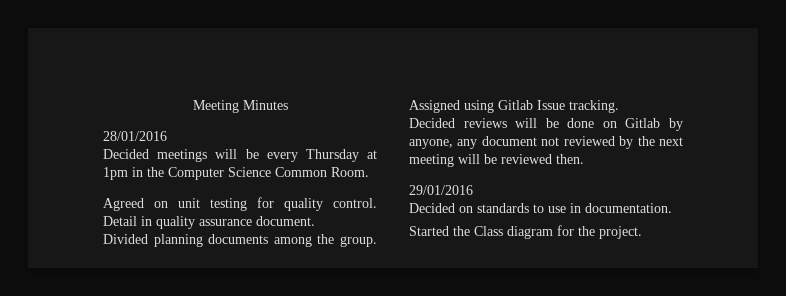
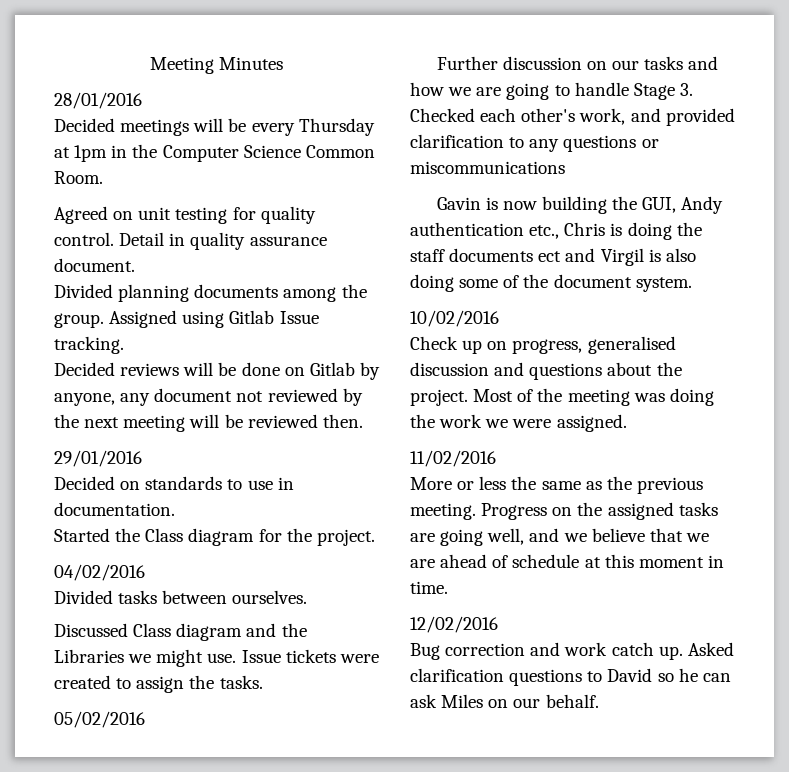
+ 04/02/2016
+ Divided tasks between ourselves.
+ Discussed Class diagram and the Libraries we might use. Issue tickets were created to assign the tasks.
+ 05/02/2016
+ Further discussion on our tasks and how we are going to handle Stage 3. Checked each other's work, and provided clarification to any questions or miscommunications
+ Gavin is now building the GUI, Andy authentication etc., Chris is doing the staff documents ect and Virgil is also doing some of the document system.
+ 10/02/2016
+ Check up on progress, generalised discussion and questions about the project. Most of the meeting was doing the work we were assigned.
+ 11/02/2016
+ More or less the same as the previous meeting. Progress on the assigned tasks are going well, and we believe that we are ahead of schedule at this moment in time.
+ 12/02/2016
+ Bug correction and work catch up. Asked clarification questions to David so he can ask Miles on our behalf.

